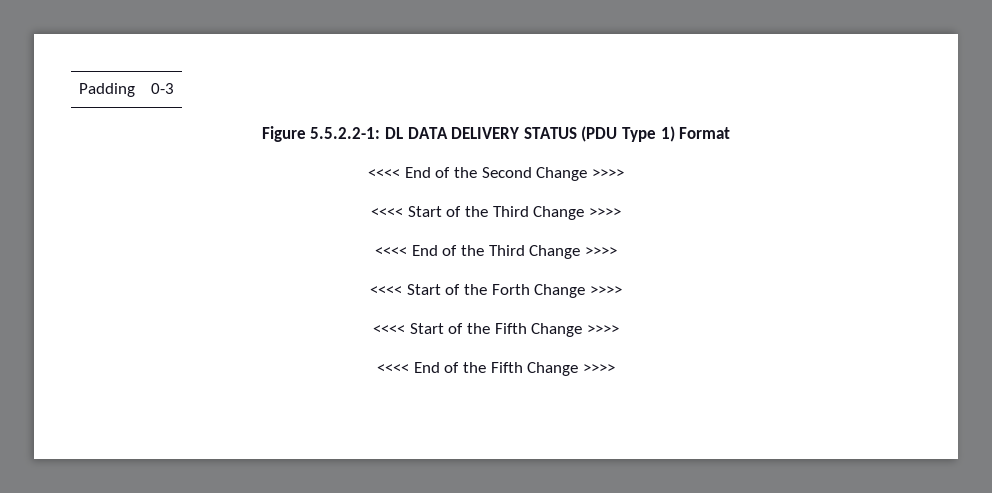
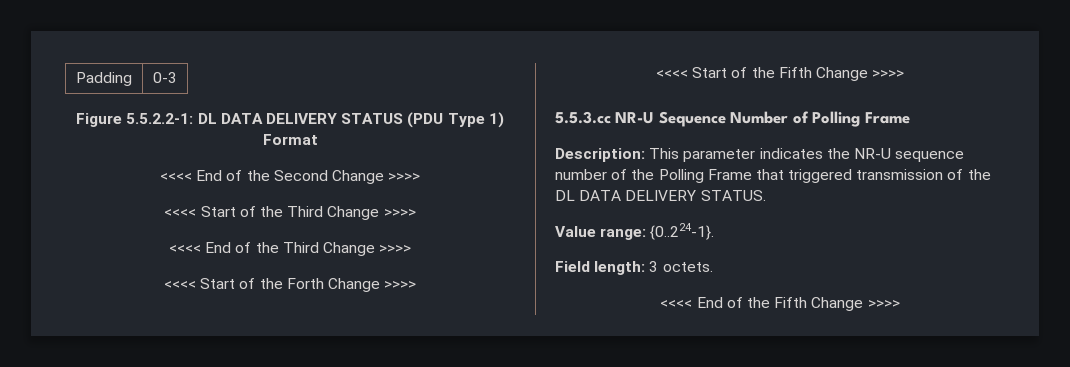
+ 5.5.3.cc NR-U Sequence Number of Polling Frame
+ Description: This parameter indicates the NR-U sequence number of the Polling Frame that triggered transmission of the DL DATA DELIVERY STATUS.
+ Value range: {0..224-1}.
+ Field length: 3 octets.

